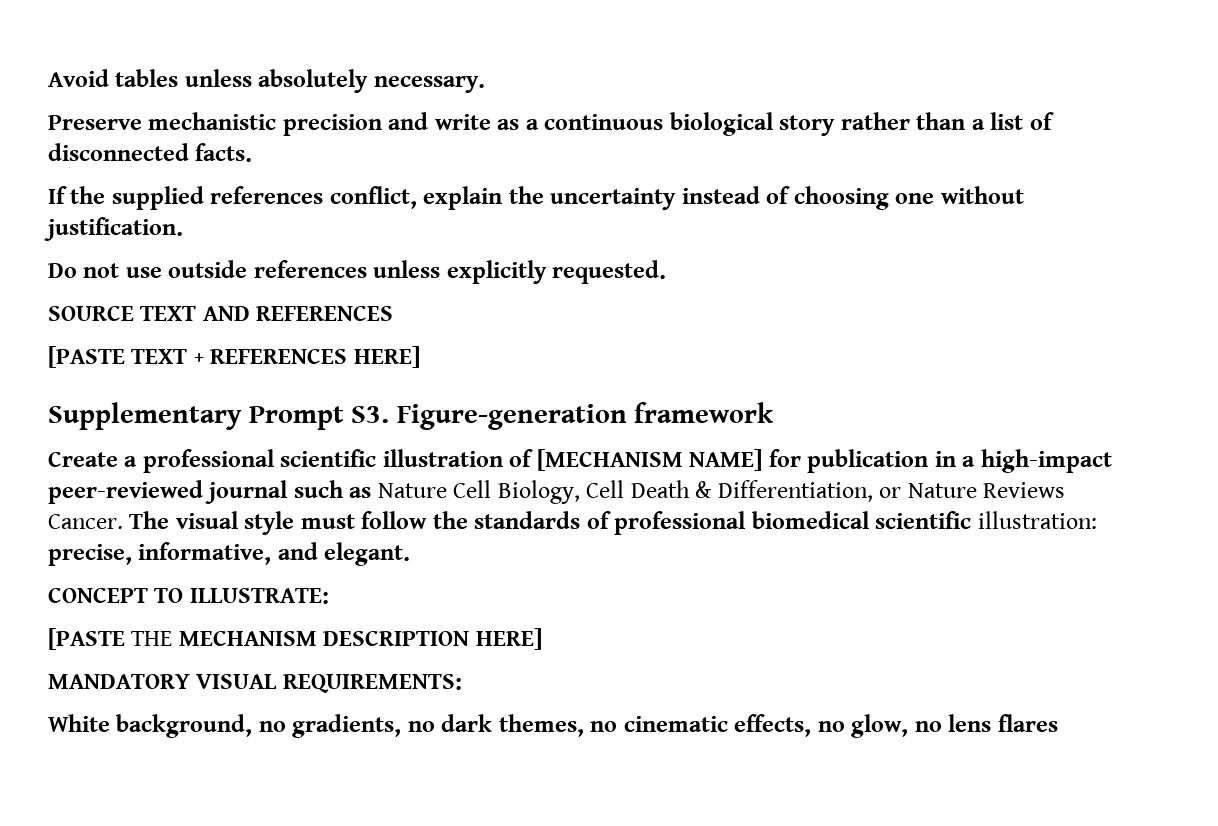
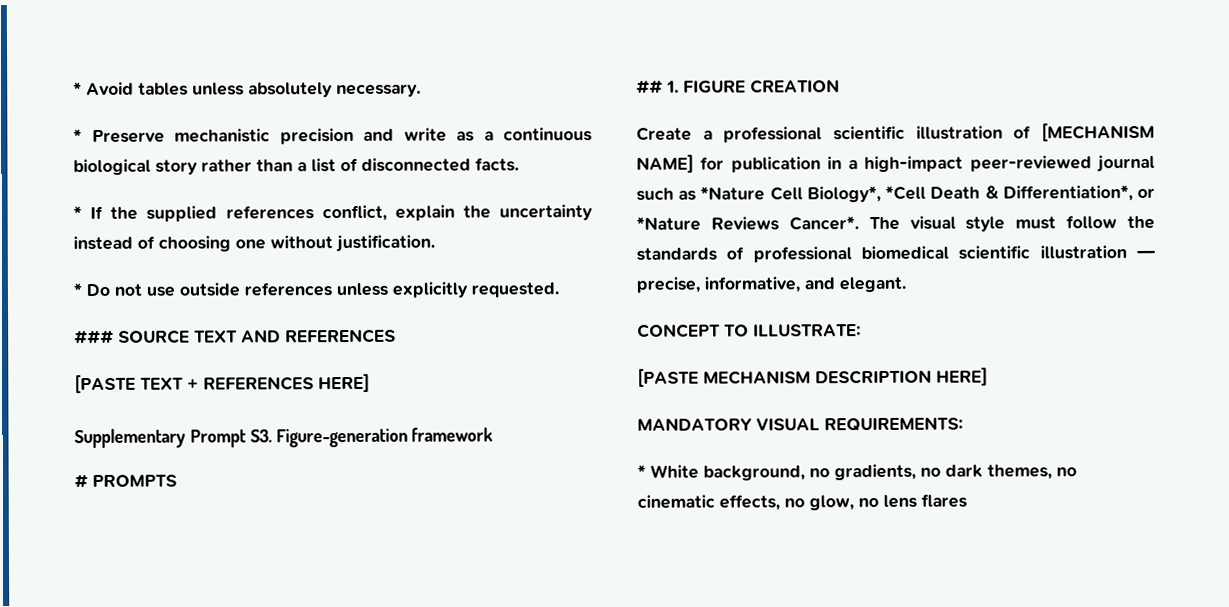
- Avoid tables unless absolutely necessary.
+ * Avoid tables unless absolutely necessary.
- Preserve mechanistic precision and write as a continuous biological story rather than a list of disconnected facts.
+ * Preserve mechanistic precision and write as a continuous biological story rather than a list of disconnected facts.
- If the supplied references conflict, explain the uncertainty instead of choosing one without justification.
+ * If the supplied references conflict, explain the uncertainty instead of choosing one without justification.
- Do not use outside references unless explicitly requested.
+ * Do not use outside references unless explicitly requested.
- SOURCE TEXT AND REFERENCES
+ ### SOURCE TEXT AND REFERENCES
+ # PROMPTS
+ ## 1. FIGURE CREATION
- Create a professional scientific illustration of [MECHANISM NAME] for publication in a high-impact peer-reviewed journal such as Nature Cell Biology, Cell Death & Differentiation, or Nature Reviews Cancer.
+ Create a professional scientific illustration of [MECHANISM NAME] for publication in a high-impact peer-reviewed journal such as *Nature Cell Biology*, *Cell Death & Differentiation*, or *Nature Reviews Cancer*.
- The visual style must follow the standards of professional biomedical scientific illustration: precise, informative, and elegant.
+ The visual style must follow the standards of professional biomedical scientific illustration — precise, informative, and elegant.
- [PASTE THE MECHANISM DESCRIPTION HERE]
+ [PASTE MECHANISM DESCRIPTION HERE]
- White background, no gradients, no dark themes, no cinematic effects, no glow, no lens flares
+ * White background, no gradients, no dark themes, no cinematic effects, no glow, no lens flares

